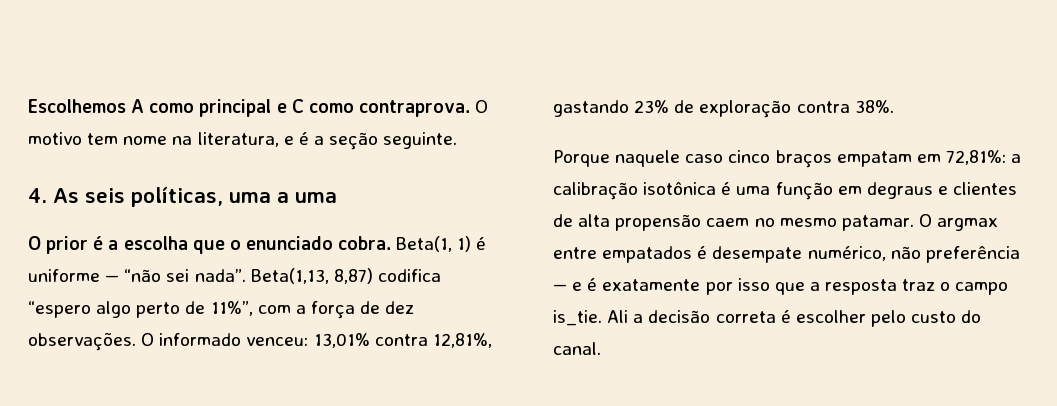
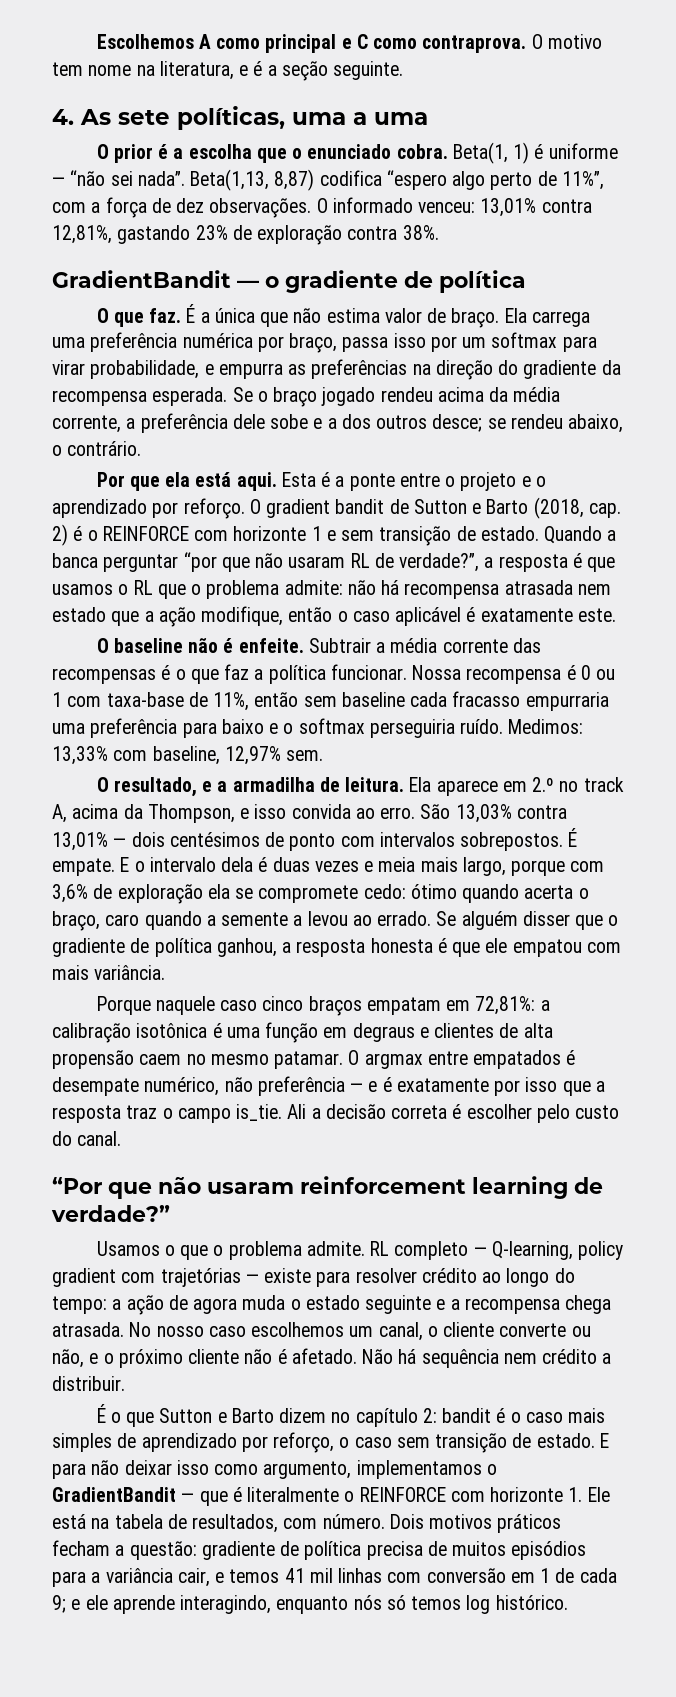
- 4. As seis políticas, uma a uma
+ 4. As sete políticas, uma a uma
+ GradientBandit — o gradiente de política
+ O que faz. É a única que não estima valor de braço. Ela carrega uma preferência numérica por braço, passa isso por um softmax para virar probabilidade, e empurra as preferências na direção do gradiente da recompensa esperada. Se o braço jogado rendeu acima da média corrente, a preferência dele sobe e a dos outros desce; se rendeu abaixo, o contrário.
+ Por que ela está aqui. Esta é a ponte entre o projeto e o aprendizado por reforço. O gradient bandit de Sutton e Barto (2018, cap. 2) é o REINFORCE com horizonte 1 e sem transição de estado. Quando a banca perguntar “por que não usaram RL de verdade?”, a resposta é que usamos o RL que o problema admite: não há recompensa atrasada nem estado que a ação modifique, então o caso aplicável é exatamente este.
+ O baseline não é enfeite. Subtrair a média corrente das recompensas é o que faz a política funcionar. Nossa recompensa é 0 ou 1 com taxa-base de 11%, então sem baseline cada fracasso empurraria uma preferência para baixo e o softmax perseguiria ruído. Medimos: 13,33% com baseline, 12,97% sem.
+ O resultado, e a armadilha de leitura. Ela aparece em 2.º no track A, acima da Thompson, e isso convida ao erro. São 13,03% contra 13,01% — dois centésimos de ponto com intervalos sobrepostos. É empate. E o intervalo dela é duas vezes e meia mais largo, porque com 3,6% de exploração ela se compromete cedo: ótimo quando acerta o braço, caro quando a semente a levou ao errado. Se alguém disser que o gradiente de política ganhou, a resposta honesta é que ele empatou com mais variância.
+ “Por que não usaram reinforcement learning de verdade?”
+ Usamos o que o problema admite. RL completo — Q-learning, policy gradient com trajetórias — existe para resolver crédito ao longo do tempo: a ação de agora muda o estado seguinte e a recompensa chega atrasada. No nosso caso escolhemos um canal, o cliente converte ou não, e o próximo cliente não é afetado. Não há sequência nem crédito a distribuir.
+ É o que Sutton e Barto dizem no capítulo 2: bandit é o caso mais simples de aprendizado por reforço, o caso sem transição de estado. E para não deixar isso como argumento, implementamos o GradientBandit — que é literalmente o REINFORCE com horizonte 1. Ele está na tabela de resultados, com número. Dois motivos práticos fecham a questão: gradiente de política precisa de muitos episódios para a variância cair, e temos 41 mil linhas com conversão em 1 de cada 9; e ele aprende interagindo, enquanto nós só temos log histórico.

